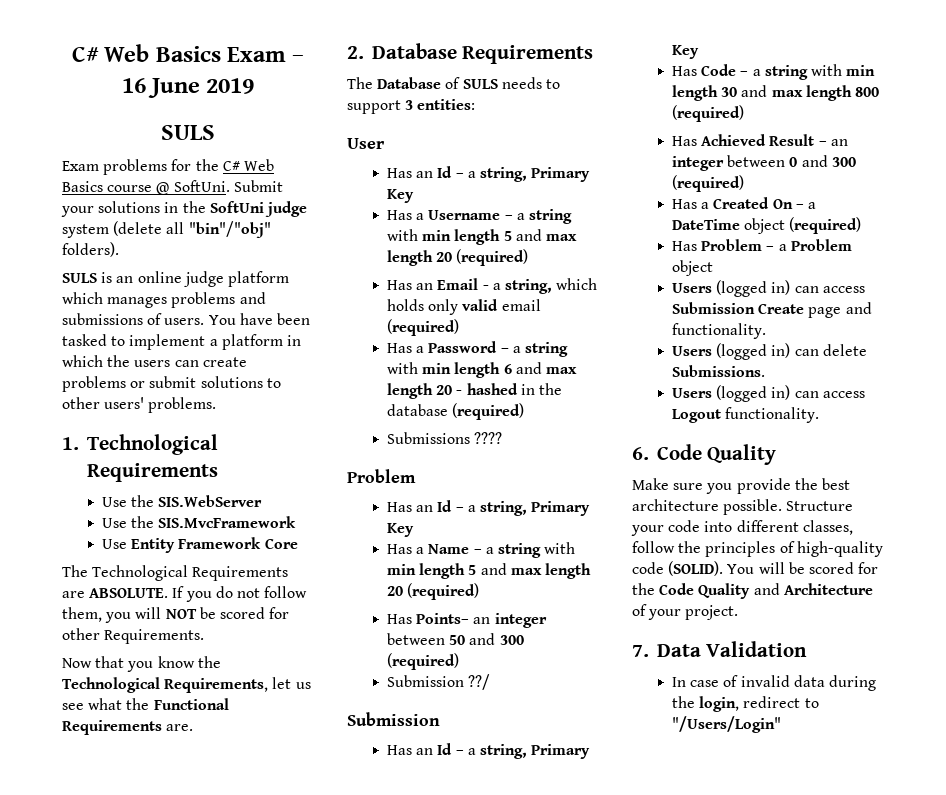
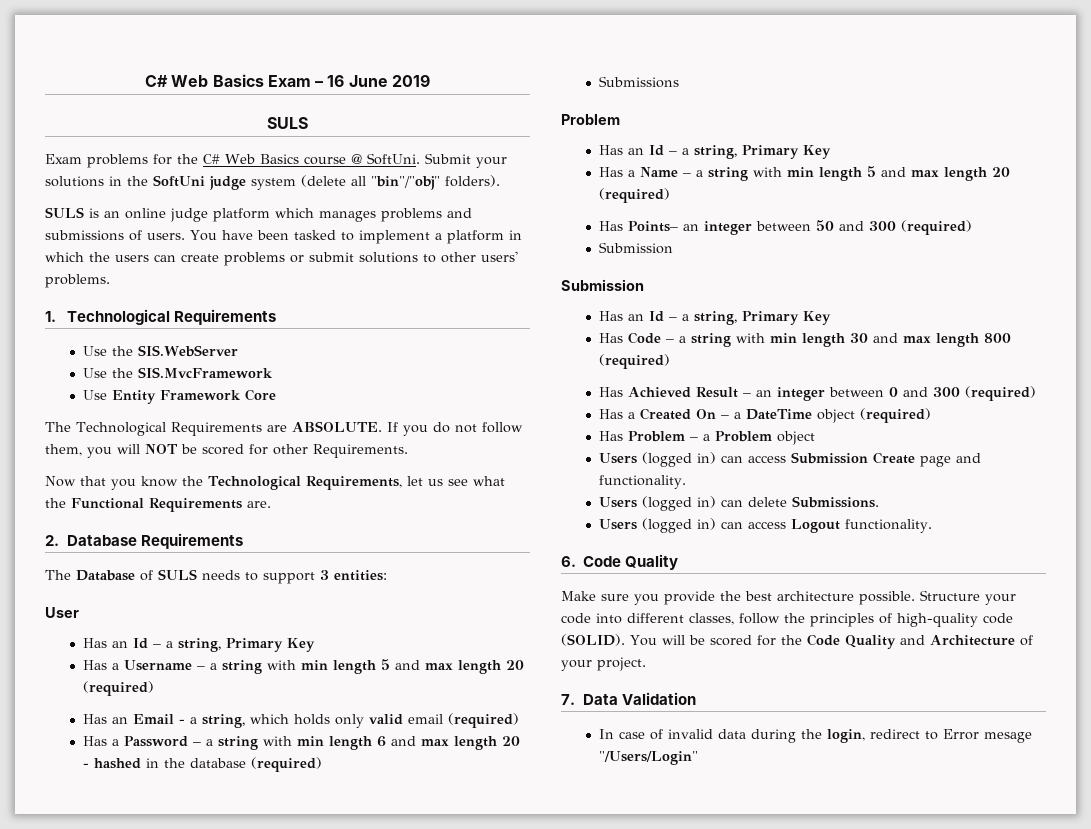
- Submissions ????
+ Submissions
  Has Points– an integer between 50 and 300 (required)
- Submission ??/
+ Submission
- In case of invalid data during the login, redirect to "/Users/Login"
+ In case of invalid data during the login, redirect to Error mesage "/Users/Login"

